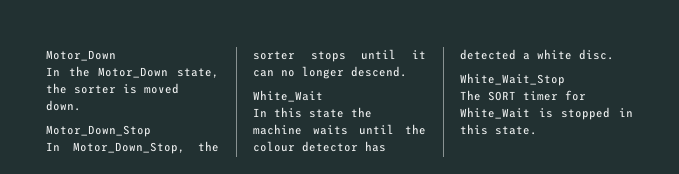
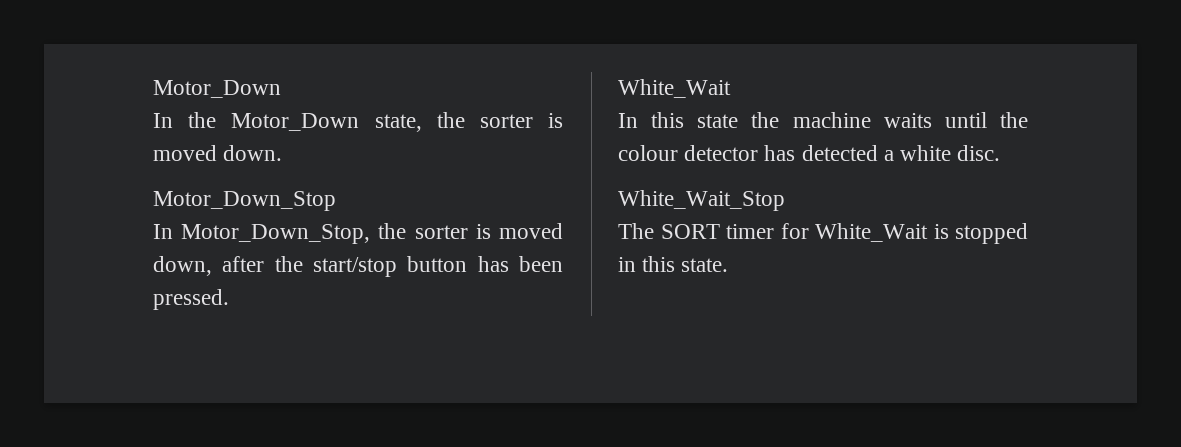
- In Motor_Down_Stop, the sorter stops until it can no longer descend.
+ In Motor_Down_Stop, the sorter is moved down, after the start/stop button has been pressed.

